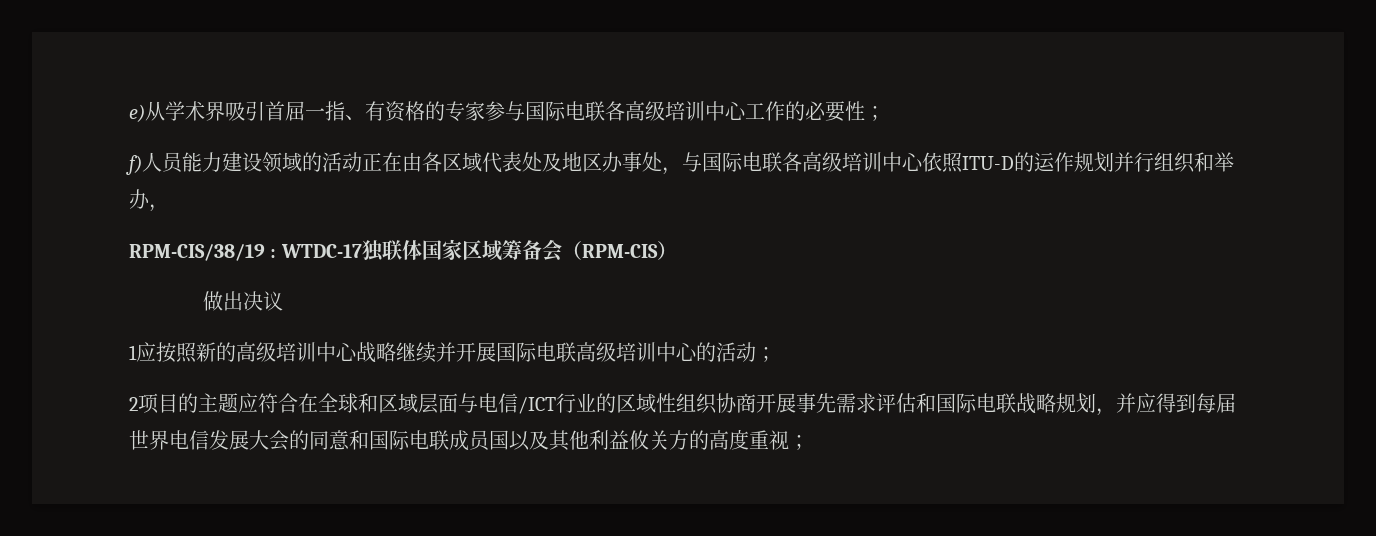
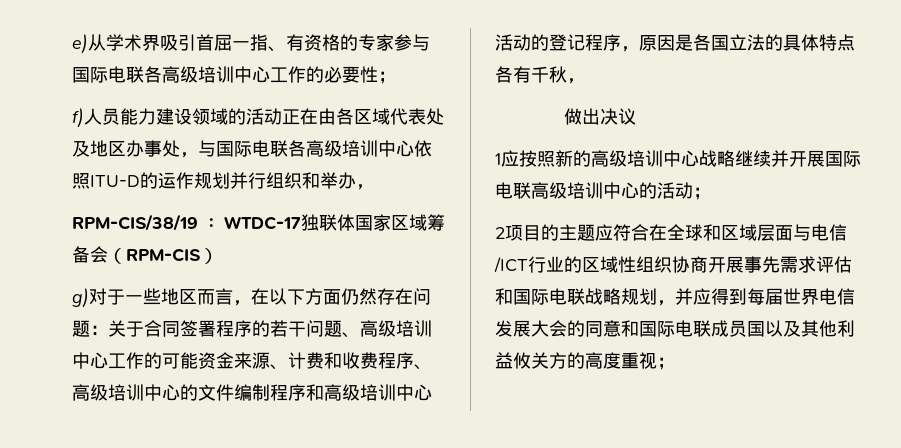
+ g)对于一些地区而言，在以下方面仍然存在问题：关于合同签署程序的若干问题、高级培训中心工作的可能资金来源、计费和收费程序、高级培训中心的文件编制程序和高级培训中心活动的登记程序，原因是各国立法的具体特点各有千秋，

